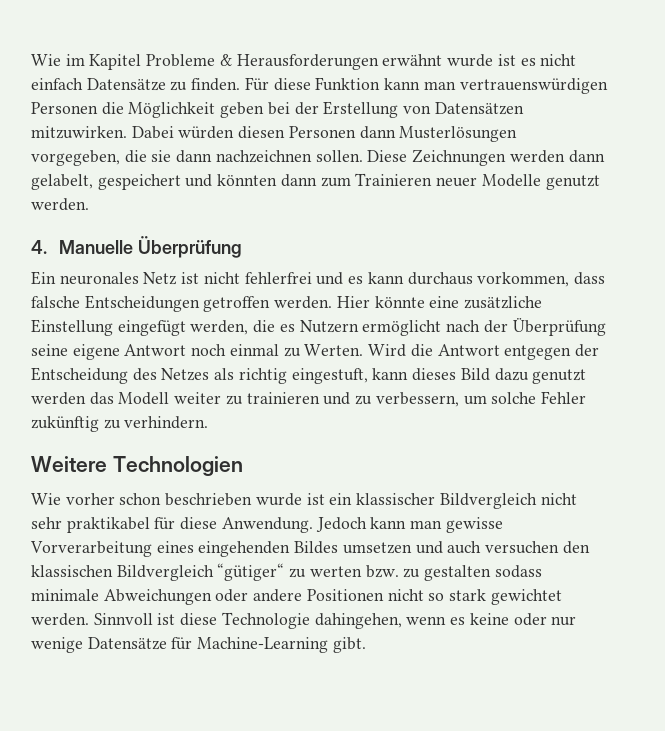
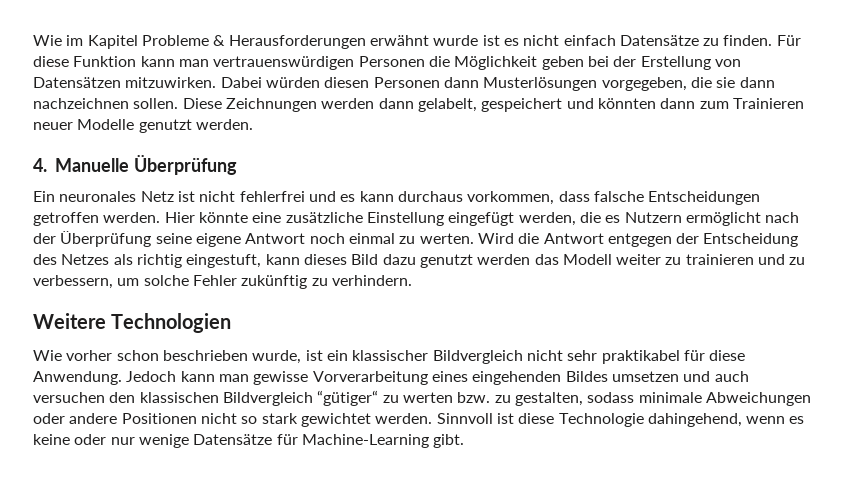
- Hier könnte eine zusätzliche Einstellung eingefügt werden, die es Nutzern ermöglicht nach der Überprüfung seine eigene Antwort noch einmal zu Werten.
+ Hier könnte eine zusätzliche Einstellung eingefügt werden, die es Nutzern ermöglicht nach der Überprüfung seine eigene Antwort noch einmal zu werten.
- Wie vorher schon beschrieben wurde ist ein klassischer Bildvergleich nicht sehr praktikabel für diese Anwendung.
+ Wie vorher schon beschrieben wurde, ist ein klassischer Bildvergleich nicht sehr praktikabel für diese Anwendung.
- Jedoch kann man gewisse Vorverarbeitung eines eingehenden Bildes umsetzen und auch versuchen den klassischen Bildvergleich “gütiger“ zu werten bzw. zu gestalten sodass minimale Abweichungen oder andere Positionen nicht so stark gewichtet werden.
+ Jedoch kann man gewisse Vorverarbeitung eines eingehenden Bildes umsetzen und auch versuchen den klassischen Bildvergleich “gütiger“ zu werten bzw. zu gestalten, sodass minimale Abweichungen oder andere Positionen nicht so stark gewichtet werden.
- Sinnvoll ist diese Technologie dahingehen, wenn es keine oder nur wenige Datensätze für Machine-Learning gibt.
+ Sinnvoll ist diese Technologie dahingehend, wenn es keine oder nur wenige Datensätze für Machine-Learning gibt.

